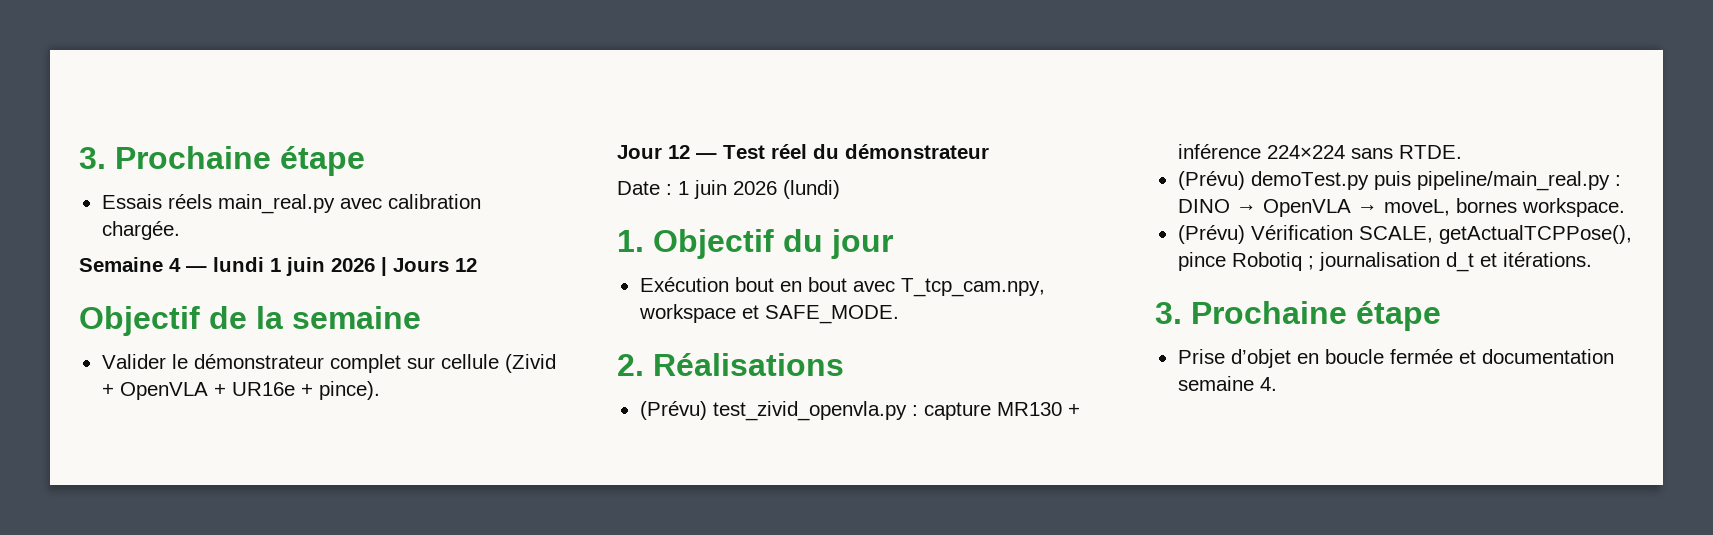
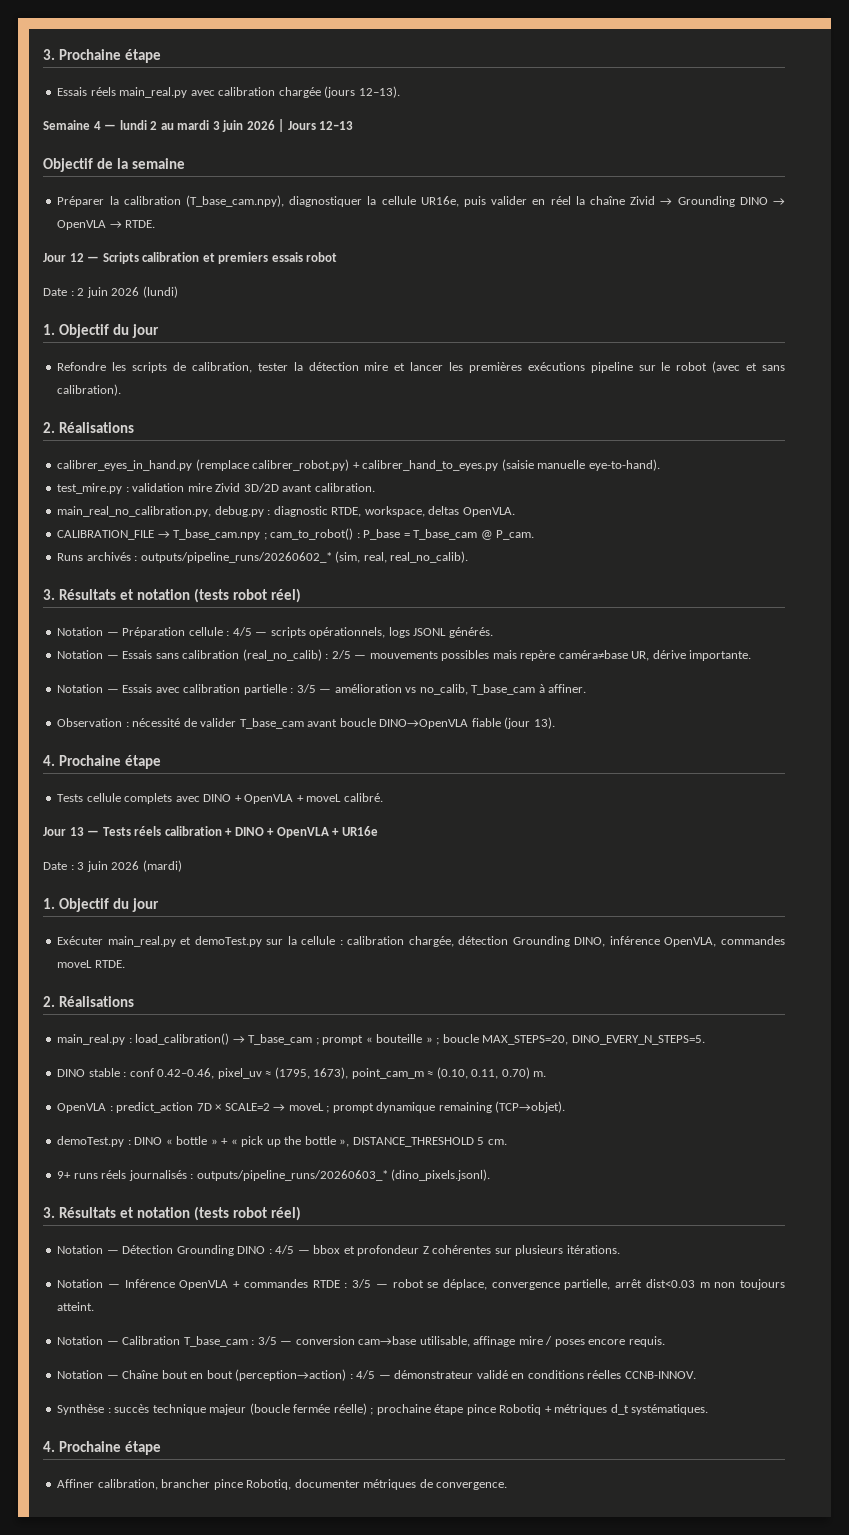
- Essais réels main_real.py avec calibration chargée.
+ Essais réels main_real.py avec calibration chargée (jours 12–13).
- Semaine 4 — lundi 1 juin 2026 | Jours 12
+ Semaine 4 — lundi 2 au mardi 3 juin 2026 | Jours 12–13
- Valider le démonstrateur complet sur cellule (Zivid + OpenVLA + UR16e + pince).
- Jour 12 — Test réel du démonstrateur
- Date : 1 juin 2026 (lundi)
+ Préparer la calibration (T_base_cam.npy), diagnostiquer la cellule UR16e, puis valider en réel la chaîne Zivid → Grounding DINO → OpenVLA → RTDE.
+ Jour 12 — Scripts calibration et premiers essais robot
+ Date : 2 juin 2026 (lundi)
- Exécution bout en bout avec T_tcp_cam.npy, workspace et SAFE_MODE.
+ Refondre les scripts de calibration, tester la détection mire et lancer les premières exécutions pipeline sur le robot (avec et sans calibration).
  2. Réalisations
- (Prévu) test_zivid_openvla.py : capture MR130 + inférence 224×224 sans RTDE.
- (Prévu) demoTest.py puis pipeline/main_real.py : DINO → OpenVLA → moveL, bornes workspace.
- (Prévu) Vérification SCALE, getActualTCPPose(), pince Robotiq ; journalisation d_t et itérations.
- 3. Prochaine étape
- Prise d’objet en boucle fermée et documentation semaine 4.
+ calibrer_eyes_in_hand.py (remplace calibrer_robot.py) + calibrer_hand_to_eyes.py (saisie manuelle eye-to-hand).
+ test_mire.py : validation mire Zivid 3D/2D avant calibration.
+ main_real_no_calibration.py, debug.py : diagnostic RTDE, workspace, deltas OpenVLA.
+ CALIBRATION_FILE → T_base_cam.npy ; cam_to_robot() : P_base = T_base_cam @ P_cam.
+ Runs archivés : outputs/pipeline_runs/20260602_* (sim, real, real_no_calib).
+ 3. Résultats et notation (tests robot réel)
+ Notation — Préparation cellule : 4/5 — scripts opérationnels, logs JSONL générés.
+ Notation — Essais sans calibration (real_no_calib) : 2/5 — mouvements possibles mais repère caméra≠base UR, dérive importante.
+ Notation — Essais avec calibration partielle : 3/5 — amélioration vs no_calib, T_base_cam à affiner.
+ Observation : nécessité de valider T_base_cam avant boucle DINO→OpenVLA fiable (jour 13).
+ 4. Prochaine étape
+ Tests cellule complets avec DINO + OpenVLA + moveL calibré.
+ Jour 13 — Tests réels calibration + DINO + OpenVLA + UR16e
+ Date : 3 juin 2026 (mardi)
+ 1. Objectif du jour
+ Exécuter main_real.py et demoTest.py sur la cellule : calibration chargée, détection Grounding DINO, inférence OpenVLA, commandes moveL RTDE.
+ 2. Réalisations
+ main_real.py : load_calibration() → T_base_cam ; prompt « bouteille » ; boucle MAX_STEPS=20, DINO_EVERY_N_STEPS=5.
+ DINO stable : conf 0.42–0.46, pixel_uv ≈ (1795, 1673), point_cam_m ≈ (0.10, 0.11, 0.70) m.
+ OpenVLA : predict_action 7D × SCALE=2 → moveL ; prompt dynamique remaining (TCP→objet).
+ demoTest.py : DINO « bottle » + « pick up the bottle », DISTANCE_THRESHOLD 5 cm.
+ 9+ runs réels journalisés : outputs/pipeline_runs/20260603_* (dino_pixels.jsonl).
+ 3. Résultats et notation (tests robot réel)
+ Notation — Détection Grounding DINO : 4/5 — bbox et profondeur Z cohérentes sur plusieurs itérations.
+ Notation — Inférence OpenVLA + commandes RTDE : 3/5 — robot se déplace, convergence partielle, arrêt dist<0.03 m non toujours atteint.
+ Notation — Calibration T_base_cam : 3/5 — conversion cam→base utilisable, affinage mire / poses encore requis.
+ Notation — Chaîne bout en bout (perception→action) : 4/5 — démonstrateur validé en conditions réelles CCNB-INNOV.
+ Synthèse : succès technique majeur (boucle fermée réelle) ; prochaine étape pince Robotiq + métriques d_t systématiques.
+ 4. Prochaine étape
+ Affiner calibration, brancher pince Robotiq, documenter métriques de convergence.

